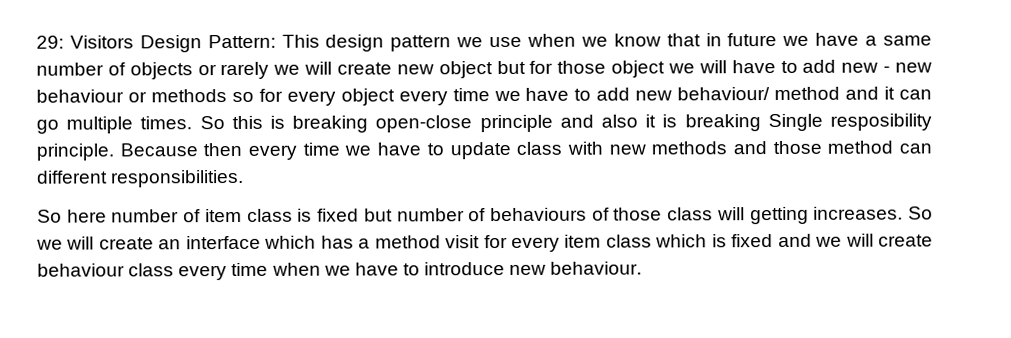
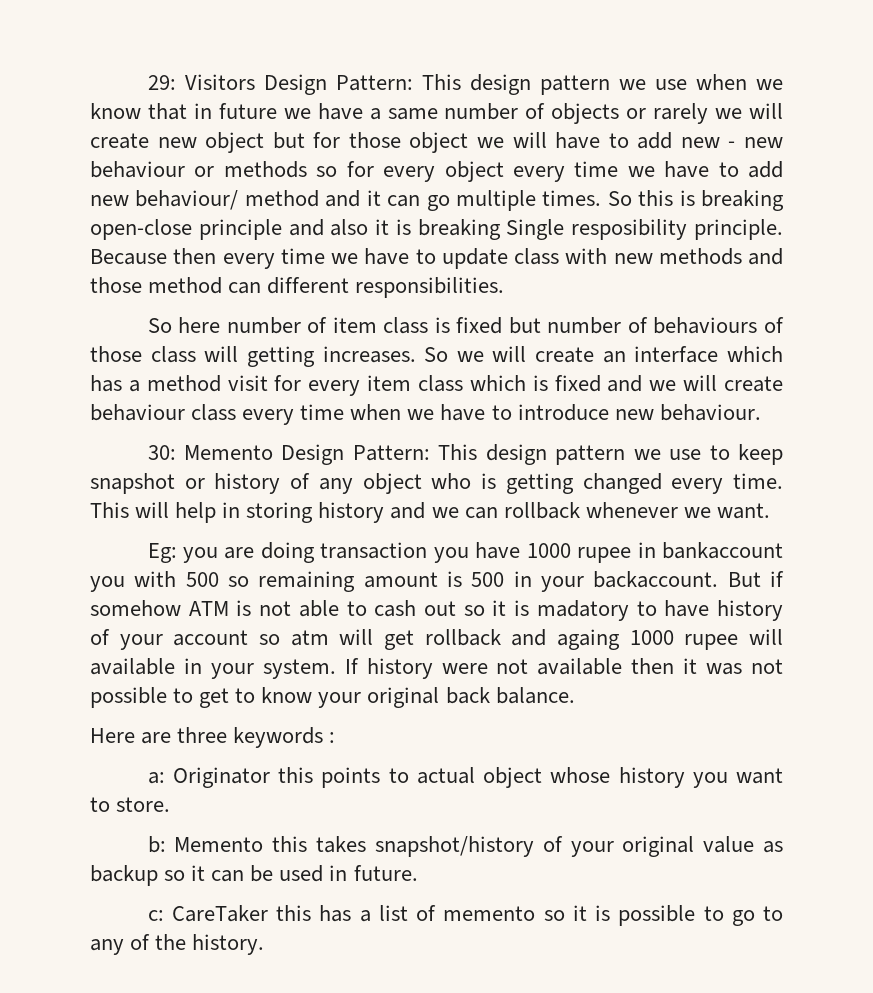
+ 30: Memento Design Pattern: This design pattern we use to keep snapshot or history of any object who is getting changed every time. This will help in storing history and we can rollback whenever we want.
+ Eg: you are doing transaction you have 1000 rupee in bankaccount you with 500 so remaining amount is 500 in your backaccount. But if somehow ATM is not able to cash out so it is madatory to have history of your account so atm will get rollback and againg 1000 rupee will available in your system. If history were not available then it was not possible to get to know your original back balance.
+ Here are three keywords :
+ a: Originator this points to actual object whose history you want to store.
+ b: Memento this takes snapshot/history of your original value as backup so it can be used in future.
+ c: CareTaker this has a list of memento so it is possible to go to any of the history.

